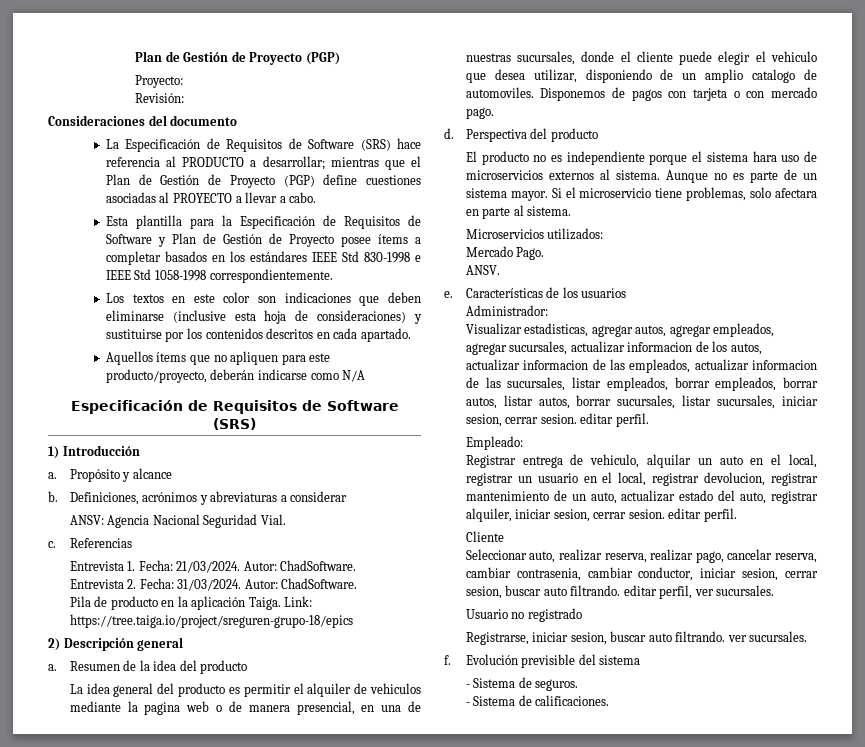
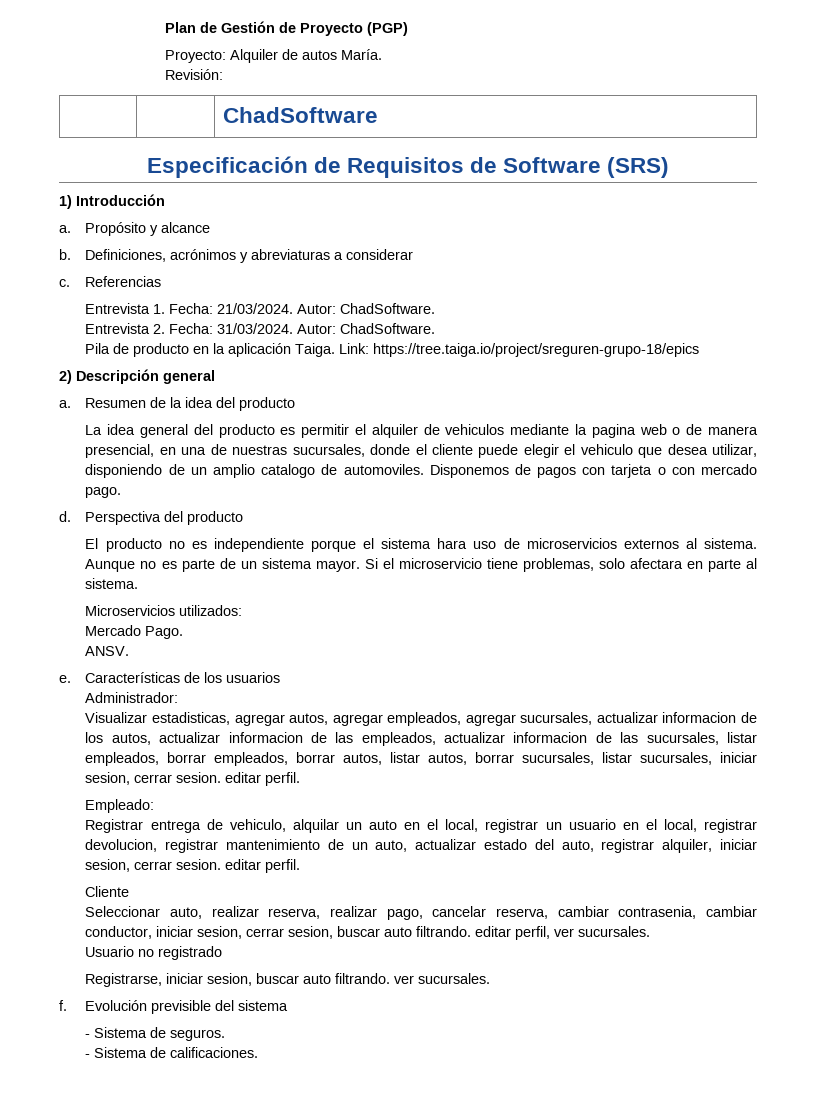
- Proyecto:
+ Proyecto: Alquiler de autos María.
  Revisión:
- Consideraciones del documento
- La Especificación de Requisitos de Software (SRS) hace referencia al PRODUCTO a desarrollar; mientras que el Plan de Gestión de Proyecto (PGP) define cuestiones asociadas al PROYECTO a llevar a cabo.
- Esta plantilla para la Especificación de Requisitos de Software y Plan de Gestión de Proyecto posee ítems a completar basados en los estándares IEEE Std 830-1998 e IEEE Std 1058-1998 correspondientemente.
- Los textos en este color son indicaciones que deben eliminarse (inclusive esta hoja de consideraciones) y sustituirse por los contenidos descritos en cada apartado.
- Aquellos ítems que no apliquen para este producto/proyecto, deberán indicarse como N/A
+ | | ChadSoftware
- ANSV: Agencia Nacional Seguridad Vial.

